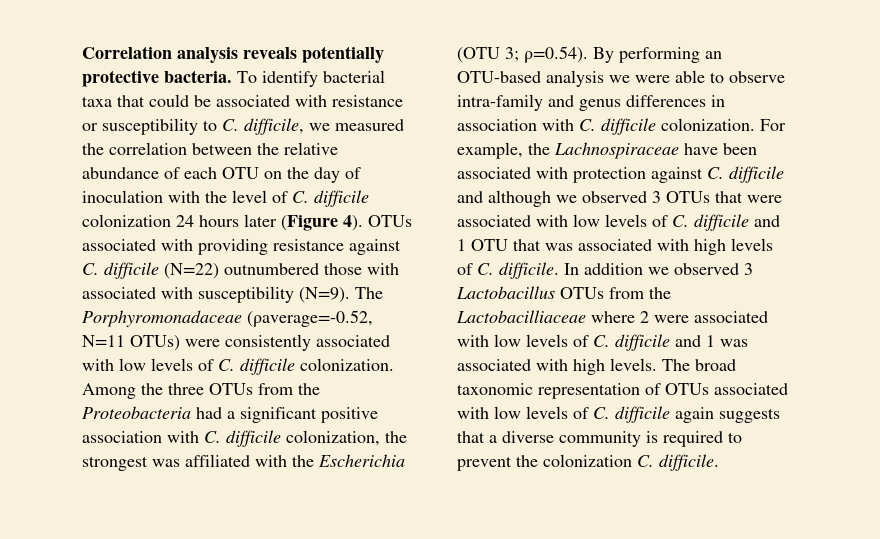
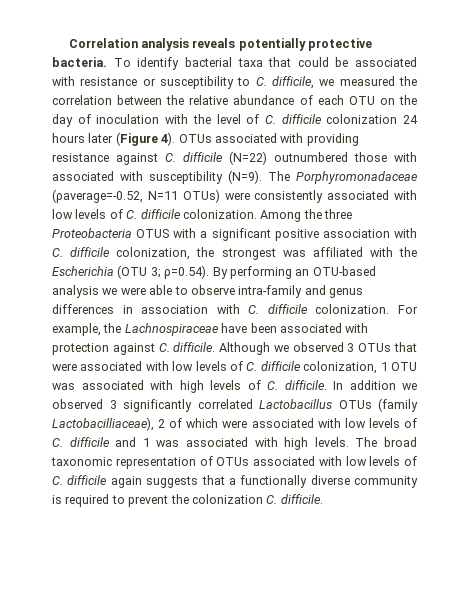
- Among the three OTUs from the Proteobacteria had a significant positive association with C. difficile colonization, the strongest was affiliated with the Escherichia (OTU 3; ρ=0.54). By performing an OTU-based analysis we were able to observe intra-family and genus differences in association with C. difficile colonization.
+ Among the three Proteobacteria OTUS with a significant positive association with C. difficile colonization, the strongest was affiliated with the Escherichia (OTU 3; ρ=0.54). By performing an OTU-based analysis we were able to observe intra-family and genus differences in association with C. difficile colonization.
- For example, the Lachnospiraceae have been associated with protection against C. difficile and although we observed 3 OTUs that were associated with low levels of C. difficile and 1 OTU that was associated with high levels of C. difficile.
+ For example, the Lachnospiraceae have been associated with protection against C. difficile. Although we observed 3 OTUs that were associated with low levels of C. difficile colonization, 1 OTU was associated with high levels of C. difficile.
- In addition we observed 3 Lactobacillus OTUs from the Lactobacilliaceae where 2 were associated with low levels of C. difficile and 1 was associated with high levels.
+ In addition we observed 3 significantly correlated Lactobacillus OTUs (family Lactobacilliaceae), 2 of which were associated with low levels of C. difficile and 1 was associated with high levels.
- The broad taxonomic representation of OTUs associated with low levels of C. difficile again suggests that a diverse community is required to prevent the colonization C. difficile.
+ The broad taxonomic representation of OTUs associated with low levels of C. difficile again suggests that a functionally diverse community is required to prevent the colonization C. difficile.

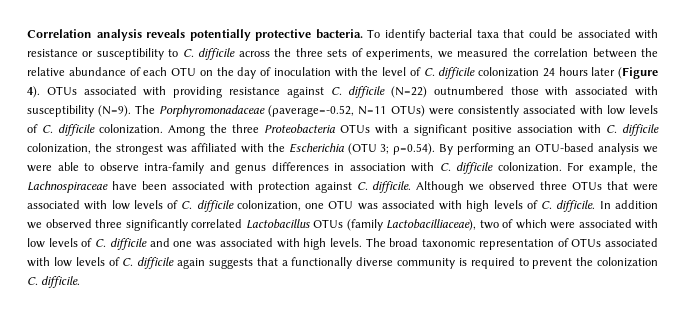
- To identify bacterial taxa that could be associated with resistance or susceptibility to C. difficile, we measured the correlation between the relative abundance of each OTU on the day of inoculation with the level of C. difficile colonization 24 hours later (Figure 4).
+ To identify bacterial taxa that could be associated with resistance or susceptibility to C. difficile across the three sets of experiments, we measured the correlation between the relative abundance of each OTU on the day of inoculation with the level of C. difficile colonization 24 hours later (Figure 4).
- Among the three Proteobacteria OTUS with a significant positive association with C. difficile colonization, the strongest was affiliated with the Escherichia (OTU 3; ρ=0.54). By performing an OTU-based analysis we were able to observe intra-family and genus differences in association with C. difficile colonization.
+ Among the three Proteobacteria OTUs with a significant positive association with C. difficile colonization, the strongest was affiliated with the Escherichia (OTU 3; ρ=0.54). By performing an OTU-based analysis we were able to observe intra-family and genus differences in association with C. difficile colonization.
- Although we observed 3 OTUs that were associated with low levels of C. difficile colonization, 1 OTU was associated with high levels of C. difficile.
+ Although we observed three OTUs that were associated with low levels of C. difficile colonization, one OTU was associated with high levels of C. difficile.
- In addition we observed 3 significantly correlated Lactobacillus OTUs (family Lactobacilliaceae), 2 of which were associated with low levels of C. difficile and 1 was associated with high levels.
+ In addition we observed three significantly correlated Lactobacillus OTUs (family Lactobacilliaceae), two of which were associated with low levels of C. difficile and one was associated with high levels.

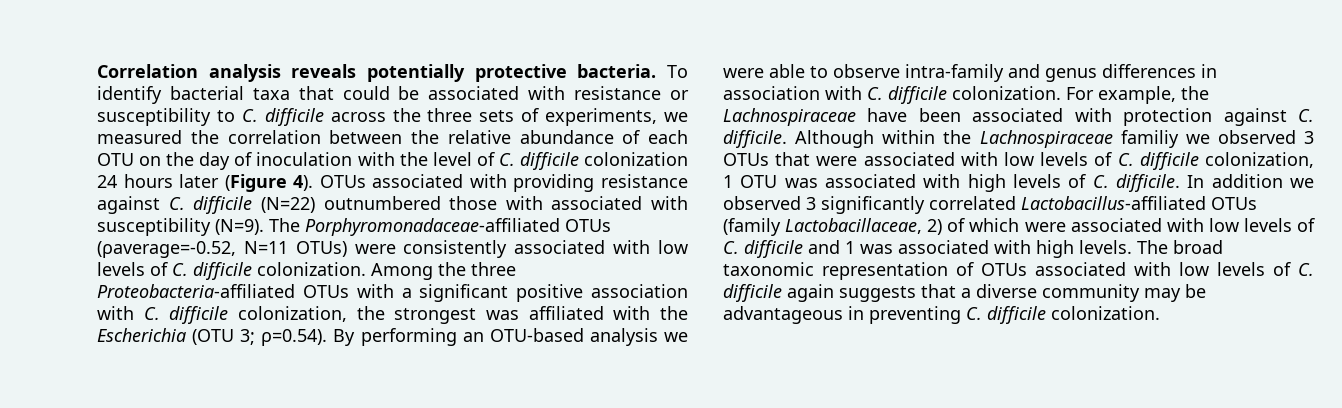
- The Porphyromonadaceae (ρaverage=-0.52, N=11 OTUs) were consistently associated with low levels of C. difficile colonization.
+ The Porphyromonadaceae-affiliated OTUs (ρaverage=-0.52, N=11 OTUs) were consistently associated with low levels of C. difficile colonization.
- Among the three Proteobacteria OTUs with a significant positive association with C. difficile colonization, the strongest was affiliated with the Escherichia (OTU 3; ρ=0.54). By performing an OTU-based analysis we were able to observe intra-family and genus differences in association with C. difficile colonization.
+ Among the three Proteobacteria-affiliated OTUs with a significant positive association with C. difficile colonization, the strongest was affiliated with the Escherichia (OTU 3; ρ=0.54). By performing an OTU-based analysis we were able to observe intra-family and genus differences in association with C. difficile colonization.
- Although we observed three OTUs that were associated with low levels of C. difficile colonization, one OTU was associated with high levels of C. difficile.
+ Although within the Lachnospiraceae familiy we observed 3 OTUs that were associated with low levels of C. difficile colonization, 1 OTU was associated with high levels of C. difficile.
- In addition we observed three significantly correlated Lactobacillus OTUs (family Lactobacilliaceae), two of which were associated with low levels of C. difficile and one was associated with high levels.
+ In addition we observed 3 significantly correlated Lactobacillus-affiliated OTUs (family Lactobacillaceae, 2) of which were associated with low levels of C. difficile and 1 was associated with high levels.
- The broad taxonomic representation of OTUs associated with low levels of C. difficile again suggests that a functionally diverse community is required to prevent the colonization C. difficile.
+ The broad taxonomic representation of OTUs associated with low levels of C. difficile again suggests that a diverse community may be advantageous in preventing C. difficile colonization.

